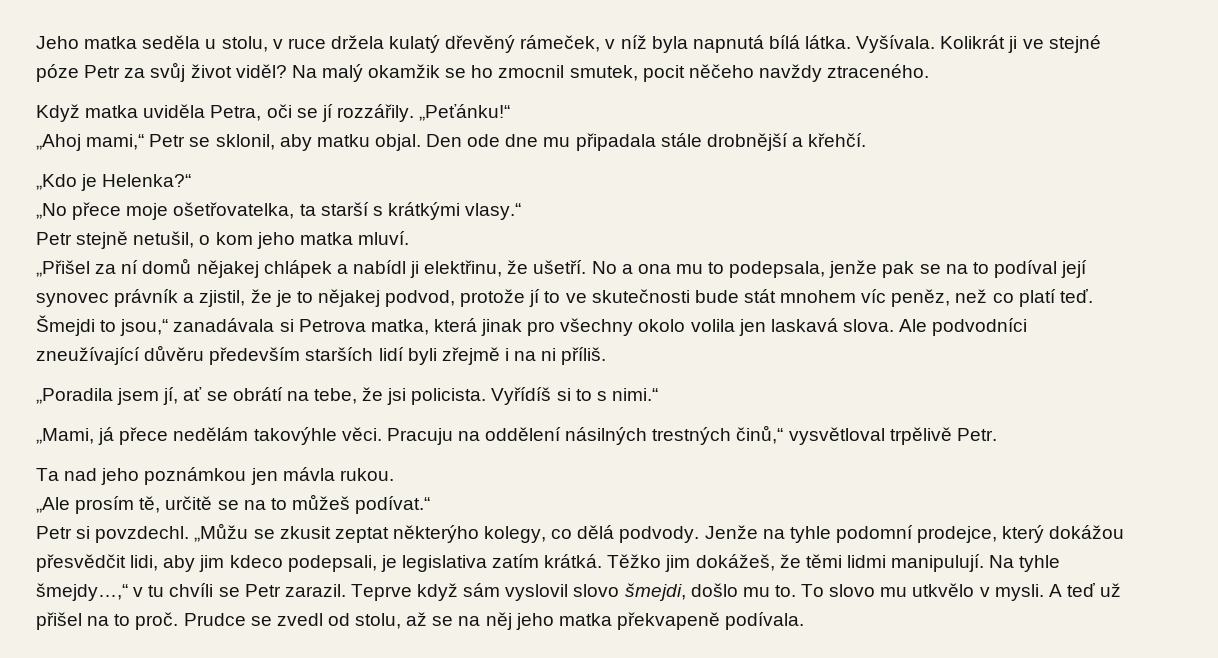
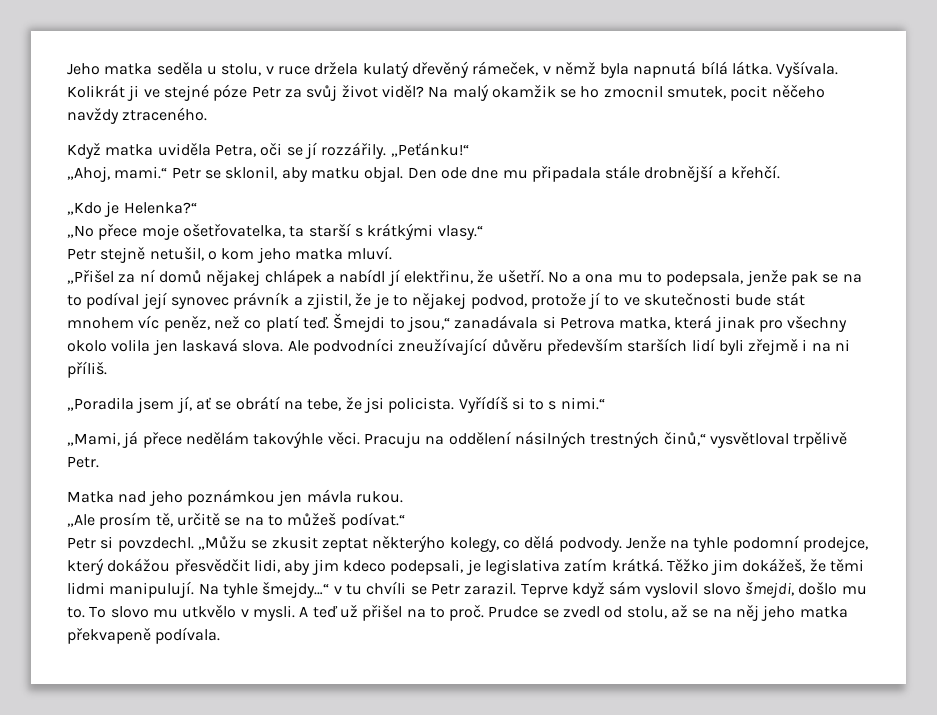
- Jeho matka seděla u stolu, v ruce držela kulatý dřevěný rámeček, v níž byla napnutá bílá látka.
+ Jeho matka seděla u stolu, v ruce držela kulatý dřevěný rámeček, v němž byla napnutá bílá látka.
- „Ahoj mami,“ Petr se sklonil, aby matku objal.
+ „Ahoj, mami.“ Petr se sklonil, aby matku objal.
- „Přišel za ní domů nějakej chlápek a nabídl ji elektřinu, že ušetří.
+ „Přišel za ní domů nějakej chlápek a nabídl jí elektřinu, že ušetří.
- Ta nad jeho poznámkou jen mávla rukou.
+ Matka nad jeho poznámkou jen mávla rukou.
- Na tyhle šmejdy…,“ v tu chvíli se Petr zarazil.
+ Na tyhle šmejdy…“ v tu chvíli se Petr zarazil.

